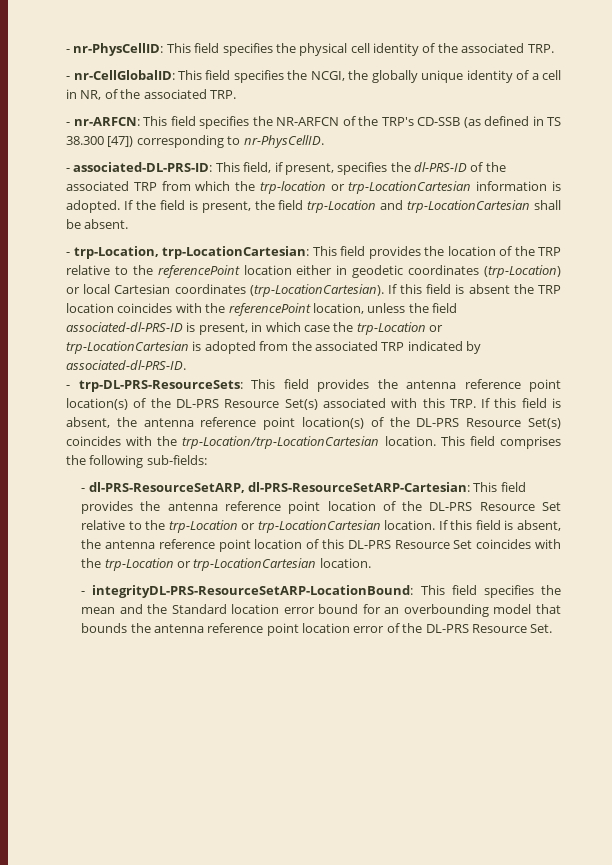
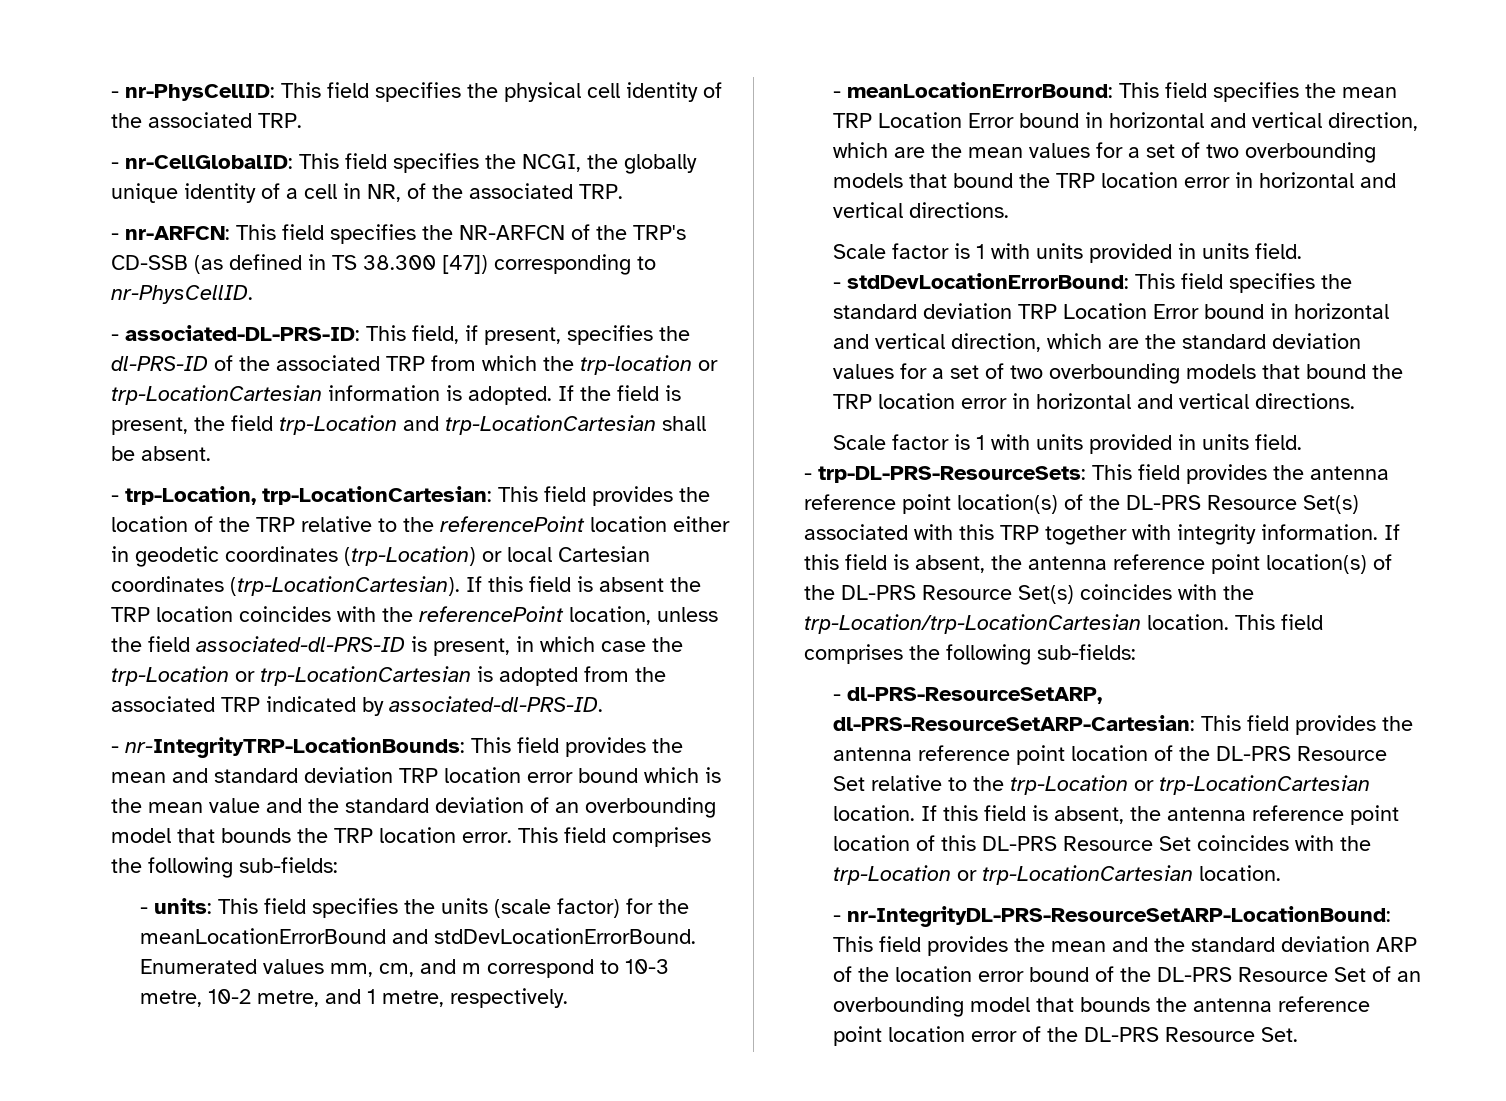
+ - nr-IntegrityTRP-LocationBounds: This field provides the mean and standard deviation TRP location error bound which is the mean value and the standard deviation of an overbounding model that bounds the TRP location error. This field comprises the following sub-fields:
+ - units: This field specifies the units (scale factor) for the meanLocationErrorBound and stdDevLocationErrorBound. Enumerated values mm, cm, and m correspond to 10-3 metre, 10-2 metre, and 1 metre, respectively.
+ - meanLocationErrorBound: This field specifies the mean TRP Location Error bound in horizontal and vertical direction, which are the mean values for a set of two overbounding models that bound the TRP location error in horizontal and vertical directions.
+ Scale factor is 1 with units provided in units field.
+ - stdDevLocationErrorBound: This field specifies the standard deviation TRP Location Error bound in horizontal and vertical direction, which are the standard deviation values for a set of two overbounding models that bound the TRP location error in horizontal and vertical directions.
+ Scale factor is 1 with units provided in units field.
- - trp-DL-PRS-ResourceSets: This field provides the antenna reference point location(s) of the DL-PRS Resource Set(s) associated with this TRP. If this field is absent, the antenna reference point location(s) of the DL-PRS Resource Set(s) coincides with the trp-Location/trp-LocationCartesian location.
+ - trp-DL-PRS-ResourceSets: This field provides the antenna reference point location(s) of the DL-PRS Resource Set(s) associated with this TRP together with integrity information. If this field is absent, the antenna reference point location(s) of the DL-PRS Resource Set(s) coincides with the trp-Location/trp-LocationCartesian location.
- - integrityDL-PRS-ResourceSetARP-LocationBound: This field specifies the mean and the Standard location error bound for an overbounding model that bounds the antenna reference point location error of the DL-PRS Resource Set.
+ - nr-IntegrityDL-PRS-ResourceSetARP-LocationBound: This field provides the mean and the standard deviation ARP of the location error bound of the DL-PRS Resource Set of an overbounding model that bounds the antenna reference point location error of the DL-PRS Resource Set.

